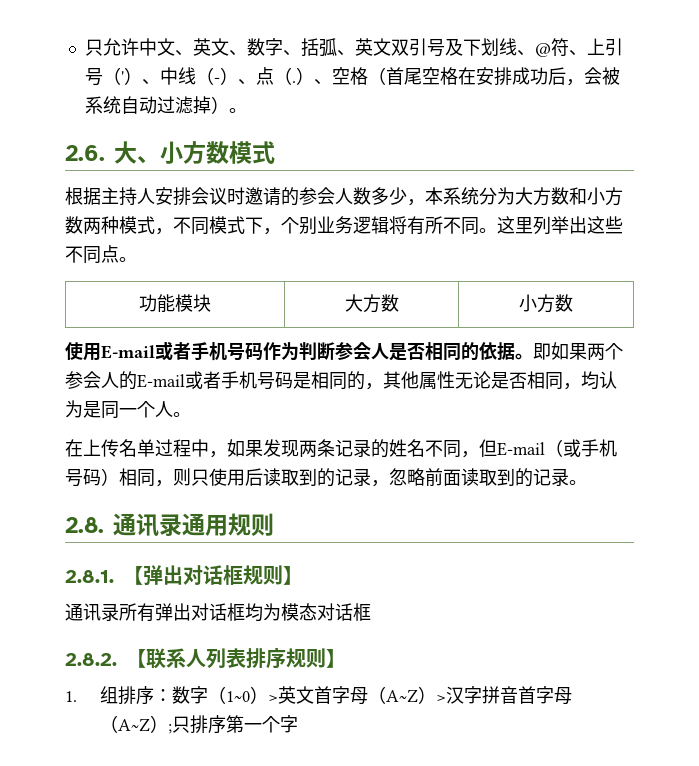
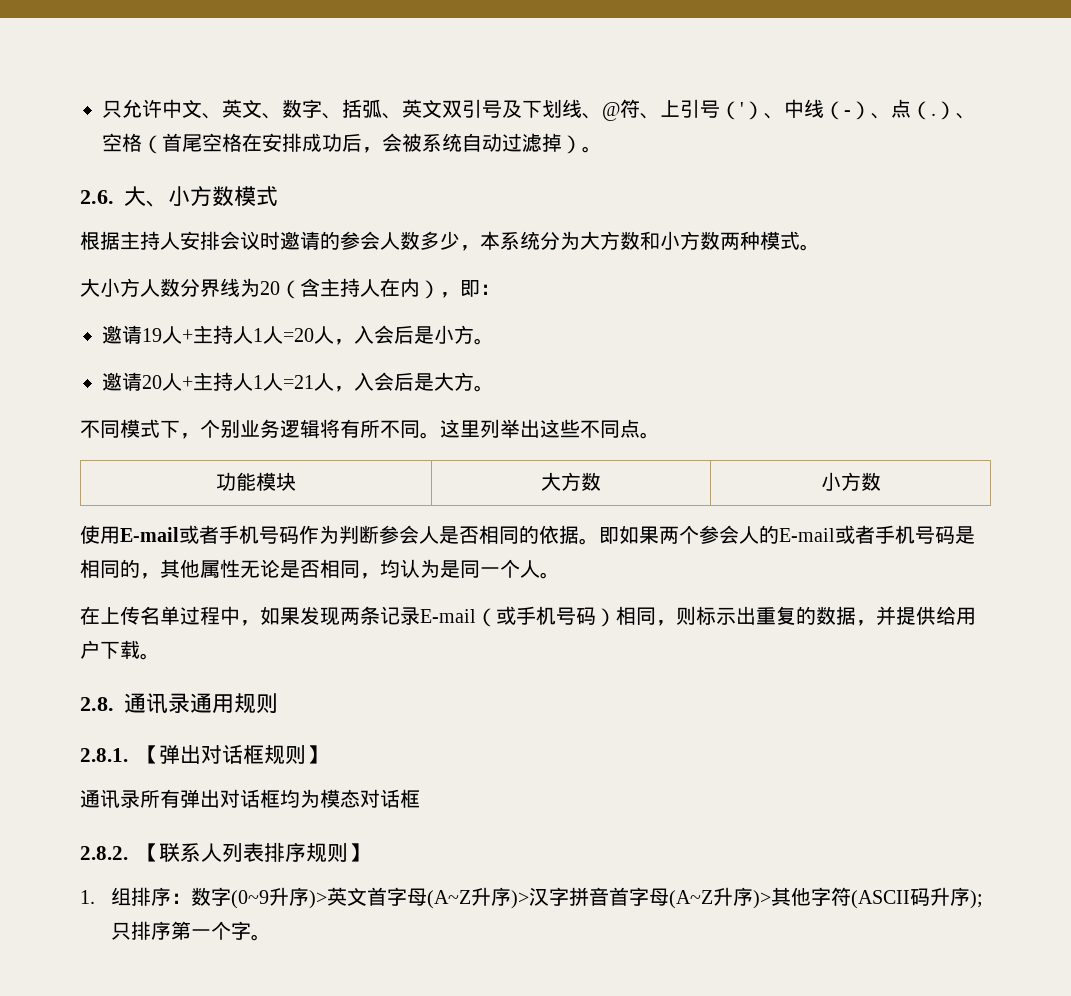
- 根据主持人安排会议时邀请的参会人数多少，本系统分为大方数和小方数两种模式，不同模式下，个别业务逻辑将有所不同。
+ 根据主持人安排会议时邀请的参会人数多少，本系统分为大方数和小方数两种模式。
+ 大小方人数分界线为20（含主持人在内），即：
+ 邀请19人+主持人1人=20人，入会后是小方。
+ 邀请20人+主持人1人=21人，入会后是大方。
+ 不同模式下，个别业务逻辑将有所不同。
- 在上传名单过程中，如果发现两条记录的姓名不同，但E-mail（或手机号码）相同，则只使用后读取到的记录，忽略前面读取到的记录。
+ 在上传名单过程中，如果发现两条记录E-mail（或手机号码）相同，则标示出重复的数据，并提供给用户下载。
- 1.组排序：数字（1~0）>英文首字母（A~Z）>汉字拼音首字母（A~Z）;只排序第一个字
+ 1.组排序：数字(0~9升序)>英文首字母(A~Z升序)>汉字拼音首字母(A~Z升序)>其他字符(ASCII码升序);只排序第一个字。

